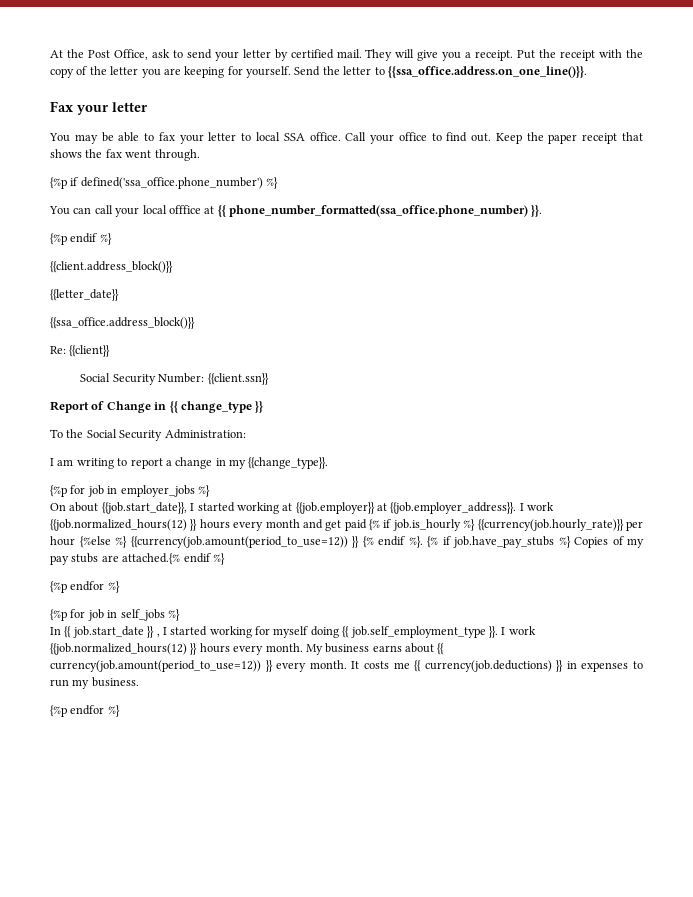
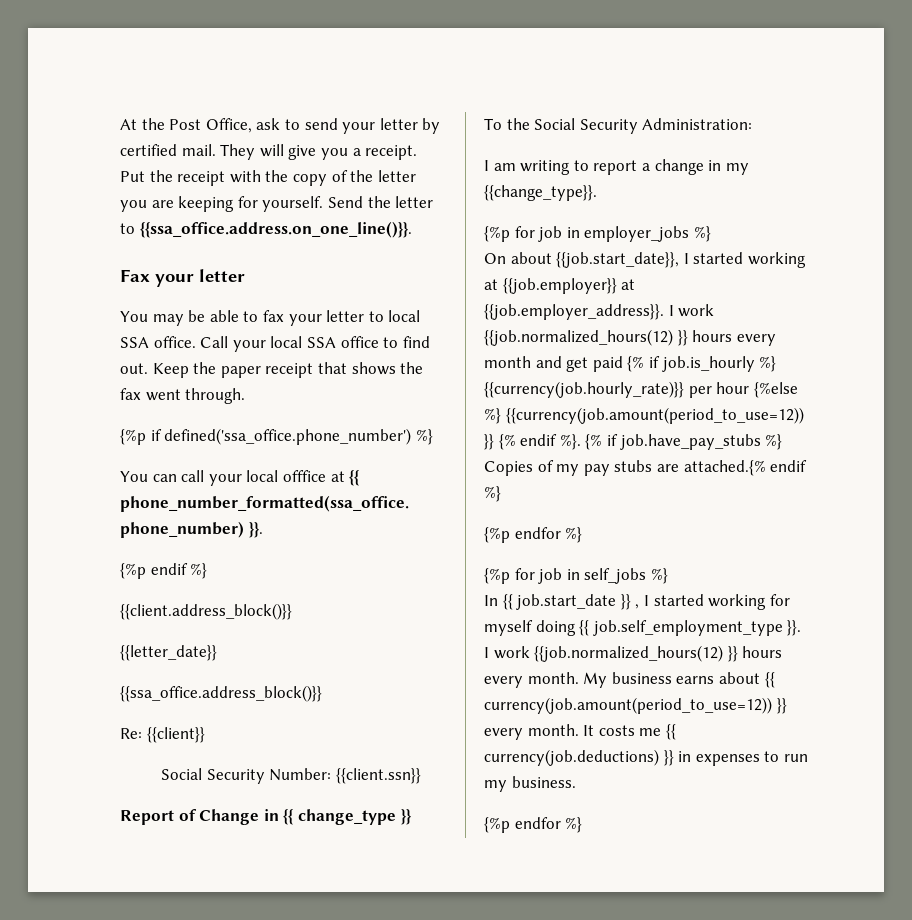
- Call your office to find out.
+ Call your local SSA office to find out.

